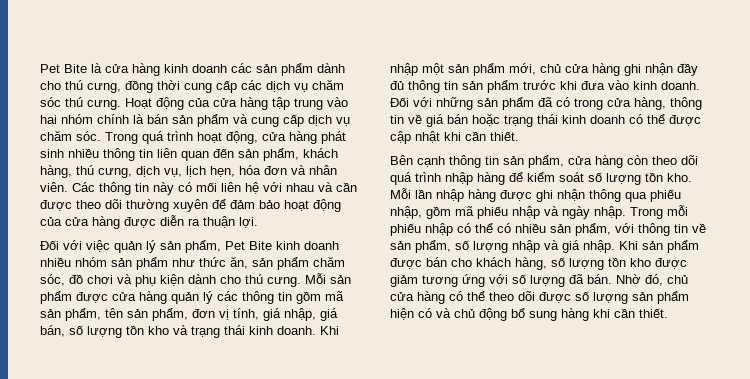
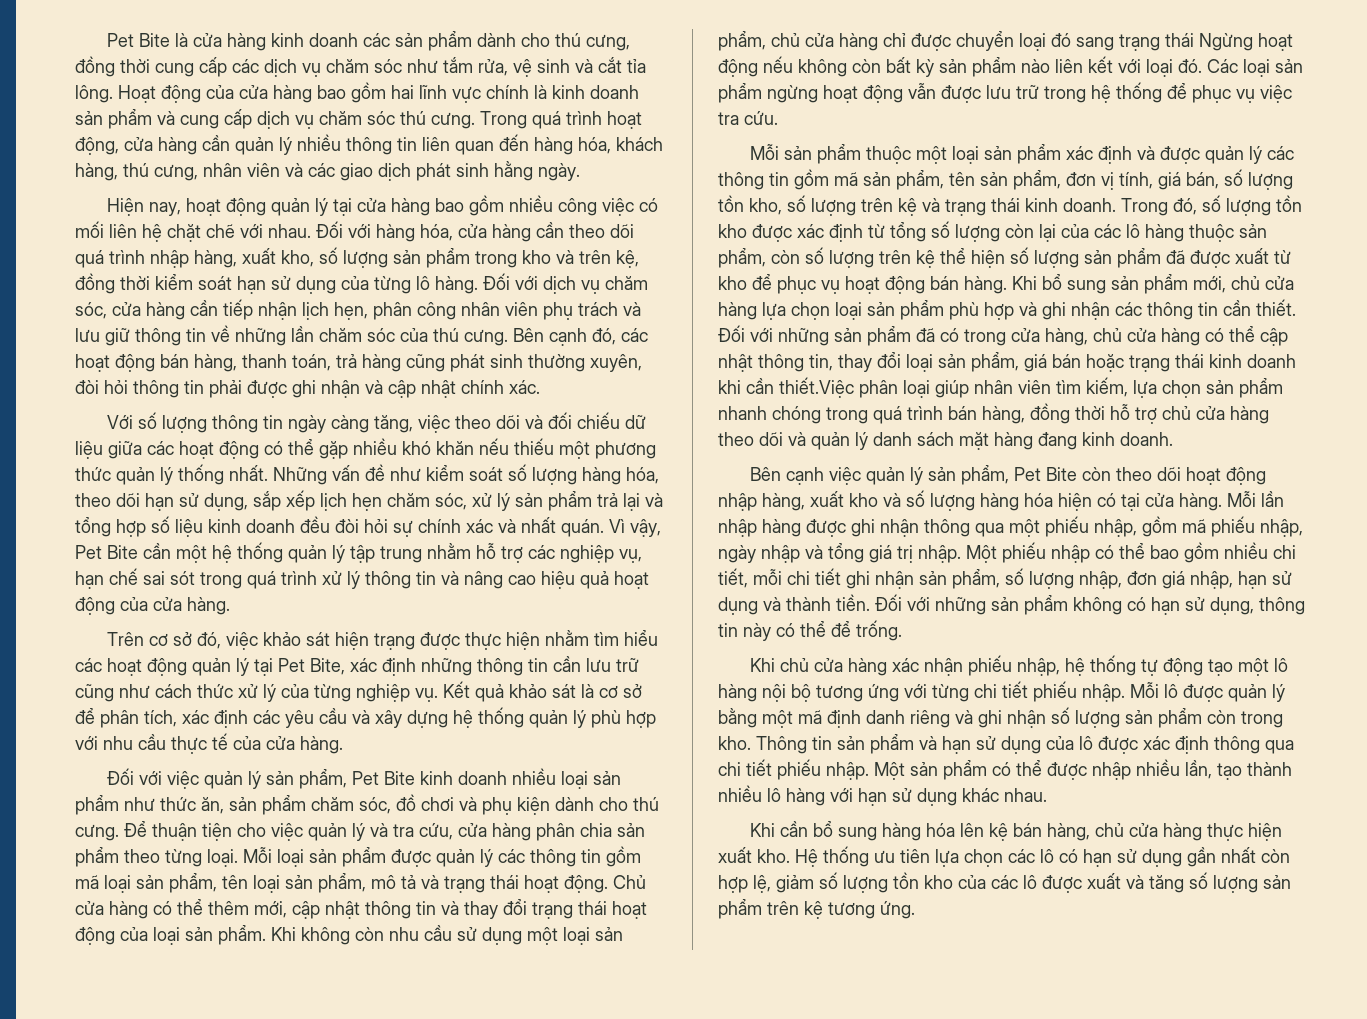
- Pet Bite là cửa hàng kinh doanh các sản phẩm dành cho thú cưng, đồng thời cung cấp các dịch vụ chăm sóc thú cưng.
+ Pet Bite là cửa hàng kinh doanh các sản phẩm dành cho thú cưng, đồng thời cung cấp các dịch vụ chăm sóc như tắm rửa, vệ sinh và cắt tỉa lông.
- Hoạt động của cửa hàng tập trung vào hai nhóm chính là bán sản phẩm và cung cấp dịch vụ chăm sóc.
+ Hoạt động của cửa hàng bao gồm hai lĩnh vực chính là kinh doanh sản phẩm và cung cấp dịch vụ chăm sóc thú cưng.
- Trong quá trình hoạt động, cửa hàng phát sinh nhiều thông tin liên quan đến sản phẩm, khách hàng, thú cưng, dịch vụ, lịch hẹn, hóa đơn và nhân viên. Các thông tin này có mối liên hệ với nhau và cần được theo dõi thường xuyên để đảm bảo hoạt động của cửa hàng được diễn ra thuận lợi.
+ Trong quá trình hoạt động, cửa hàng cần quản lý nhiều thông tin liên quan đến hàng hóa, khách hàng, thú cưng, nhân viên và các giao dịch phát sinh hằng ngày.
+ Hiện nay, hoạt động quản lý tại cửa hàng bao gồm nhiều công việc có mối liên hệ chặt chẽ với nhau. Đối với hàng hóa, cửa hàng cần theo dõi quá trình nhập hàng, xuất kho, số lượng sản phẩm trong kho và trên kệ, đồng thời kiểm soát hạn sử dụng của từng lô hàng. Đối với dịch vụ chăm sóc, cửa hàng cần tiếp nhận lịch hẹn, phân công nhân viên phụ trách và lưu giữ thông tin về những lần chăm sóc của thú cưng. Bên cạnh đó, các hoạt động bán hàng, thanh toán, trả hàng cũng phát sinh thường xuyên, đòi hỏi thông tin phải được ghi nhận và cập nhật chính xác.
+ Với số lượng thông tin ngày càng tăng, việc theo dõi và đối chiếu dữ liệu giữa các hoạt động có thể gặp nhiều khó khăn nếu thiếu một phương thức quản lý thống nhất. Những vấn đề như kiểm soát số lượng hàng hóa, theo dõi hạn sử dụng, sắp xếp lịch hẹn chăm sóc, xử lý sản phẩm trả lại và tổng hợp số liệu kinh doanh đều đòi hỏi sự chính xác và nhất quán. Vì vậy, Pet Bite cần một hệ thống quản lý tập trung nhằm hỗ trợ các nghiệp vụ, hạn chế sai sót trong quá trình xử lý thông tin và nâng cao hiệu quả hoạt động của cửa hàng.
+ Trên cơ sở đó, việc khảo sát hiện trạng được thực hiện nhằm tìm hiểu các hoạt động quản lý tại Pet Bite, xác định những thông tin cần lưu trữ cũng như cách thức xử lý của từng nghiệp vụ. Kết quả khảo sát là cơ sở để phân tích, xác định các yêu cầu và xây dựng hệ thống quản lý phù hợp với nhu cầu thực tế của cửa hàng.
- Đối với việc quản lý sản phẩm, Pet Bite kinh doanh nhiều nhóm sản phẩm như thức ăn, sản phẩm chăm sóc, đồ chơi và phụ kiện dành cho thú cưng.
+ Đối với việc quản lý sản phẩm, Pet Bite kinh doanh nhiều loại sản phẩm như thức ăn, sản phẩm chăm sóc, đồ chơi và phụ kiện dành cho thú cưng.
- Mỗi sản phẩm được cửa hàng quản lý các thông tin gồm mã sản phẩm, tên sản phẩm, đơn vị tính, giá nhập, giá bán, số lượng tồn kho và trạng thái kinh doanh.
+ Để thuận tiện cho việc quản lý và tra cứu, cửa hàng phân chia sản phẩm theo từng loại. Mỗi loại sản phẩm được quản lý các thông tin gồm mã loại sản phẩm, tên loại sản phẩm, mô tả và trạng thái hoạt động. Chủ cửa hàng có thể thêm mới, cập nhật thông tin và thay đổi trạng thái hoạt động của loại sản phẩm. Khi không còn nhu cầu sử dụng một loại sản phẩm, chủ cửa hàng chỉ được chuyển loại đó sang trạng thái Ngừng hoạt động nếu không còn bất kỳ sản phẩm nào liên kết với loại đó. Các loại sản phẩm ngừng hoạt động vẫn được lưu trữ trong hệ thống để phục vụ việc tra cứu.
+ Mỗi sản phẩm thuộc một loại sản phẩm xác định và được quản lý các thông tin gồm mã sản phẩm, tên sản phẩm, đơn vị tính, giá bán, số lượng tồn kho, số lượng trên kệ và trạng thái kinh doanh.
- Khi nhập một sản phẩm mới, chủ cửa hàng ghi nhận đầy đủ thông tin sản phẩm trước khi đưa vào kinh doanh.
+ Trong đó, số lượng tồn kho được xác định từ tổng số lượng còn lại của các lô hàng thuộc sản phẩm, còn số lượng trên kệ thể hiện số lượng sản phẩm đã được xuất từ kho để phục vụ hoạt động bán hàng. Khi bổ sung sản phẩm mới, chủ cửa hàng lựa chọn loại sản phẩm phù hợp và ghi nhận các thông tin cần thiết.
- Đối với những sản phẩm đã có trong cửa hàng, thông tin về giá bán hoặc trạng thái kinh doanh có thể được cập nhật khi cần thiết.
- Bên cạnh thông tin sản phẩm, cửa hàng còn theo dõi quá trình nhập hàng để kiểm soát số lượng tồn kho.
+ Đối với những sản phẩm đã có trong cửa hàng, chủ cửa hàng có thể cập nhật thông tin, thay đổi loại sản phẩm, giá bán hoặc trạng thái kinh doanh khi cần thiết.Việc phân loại giúp nhân viên tìm kiếm, lựa chọn sản phẩm nhanh chóng trong quá trình bán hàng, đồng thời hỗ trợ chủ cửa hàng theo dõi và quản lý danh sách mặt hàng đang kinh doanh.
+ Bên cạnh việc quản lý sản phẩm, Pet Bite còn theo dõi hoạt động nhập hàng, xuất kho và số lượng hàng hóa hiện có tại cửa hàng.
- Mỗi lần nhập hàng được ghi nhận thông qua phiếu nhập, gồm mã phiếu nhập và ngày nhập. Trong mỗi phiếu nhập có thể có nhiều sản phẩm, với thông tin về sản phẩm, số lượng nhập và giá nhập. Khi sản phẩm được bán cho khách hàng, số lượng tồn kho được giảm tương ứng với số lượng đã bán. Nhờ đó, chủ cửa hàng có thể theo dõi được số lượng sản phẩm hiện có và chủ động bổ sung hàng khi cần thiết.
+ Mỗi lần nhập hàng được ghi nhận thông qua một phiếu nhập, gồm mã phiếu nhập, ngày nhập và tổng giá trị nhập. Một phiếu nhập có thể bao gồm nhiều chi tiết, mỗi chi tiết ghi nhận sản phẩm, số lượng nhập, đơn giá nhập, hạn sử dụng và thành tiền. Đối với những sản phẩm không có hạn sử dụng, thông tin này có thể để trống.
+ Khi chủ cửa hàng xác nhận phiếu nhập, hệ thống tự động tạo một lô hàng nội bộ tương ứng với từng chi tiết phiếu nhập. Mỗi lô được quản lý bằng một mã định danh riêng và ghi nhận số lượng sản phẩm còn trong kho. Thông tin sản phẩm và hạn sử dụng của lô được xác định thông qua chi tiết phiếu nhập. Một sản phẩm có thể được nhập nhiều lần, tạo thành nhiều lô hàng với hạn sử dụng khác nhau.
+ Khi cần bổ sung hàng hóa lên kệ bán hàng, chủ cửa hàng thực hiện xuất kho. Hệ thống ưu tiên lựa chọn các lô có hạn sử dụng gần nhất còn hợp lệ, giảm số lượng tồn kho của các lô được xuất và tăng số lượng sản phẩm trên kệ tương ứng.

